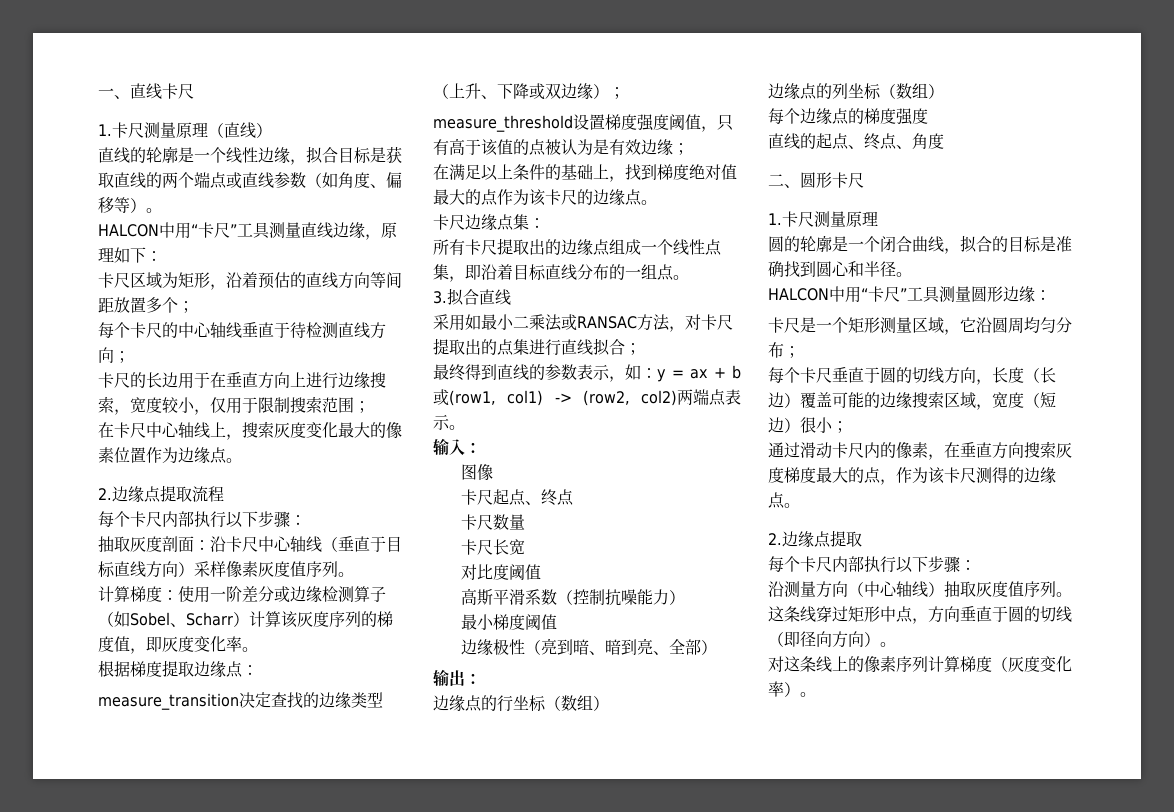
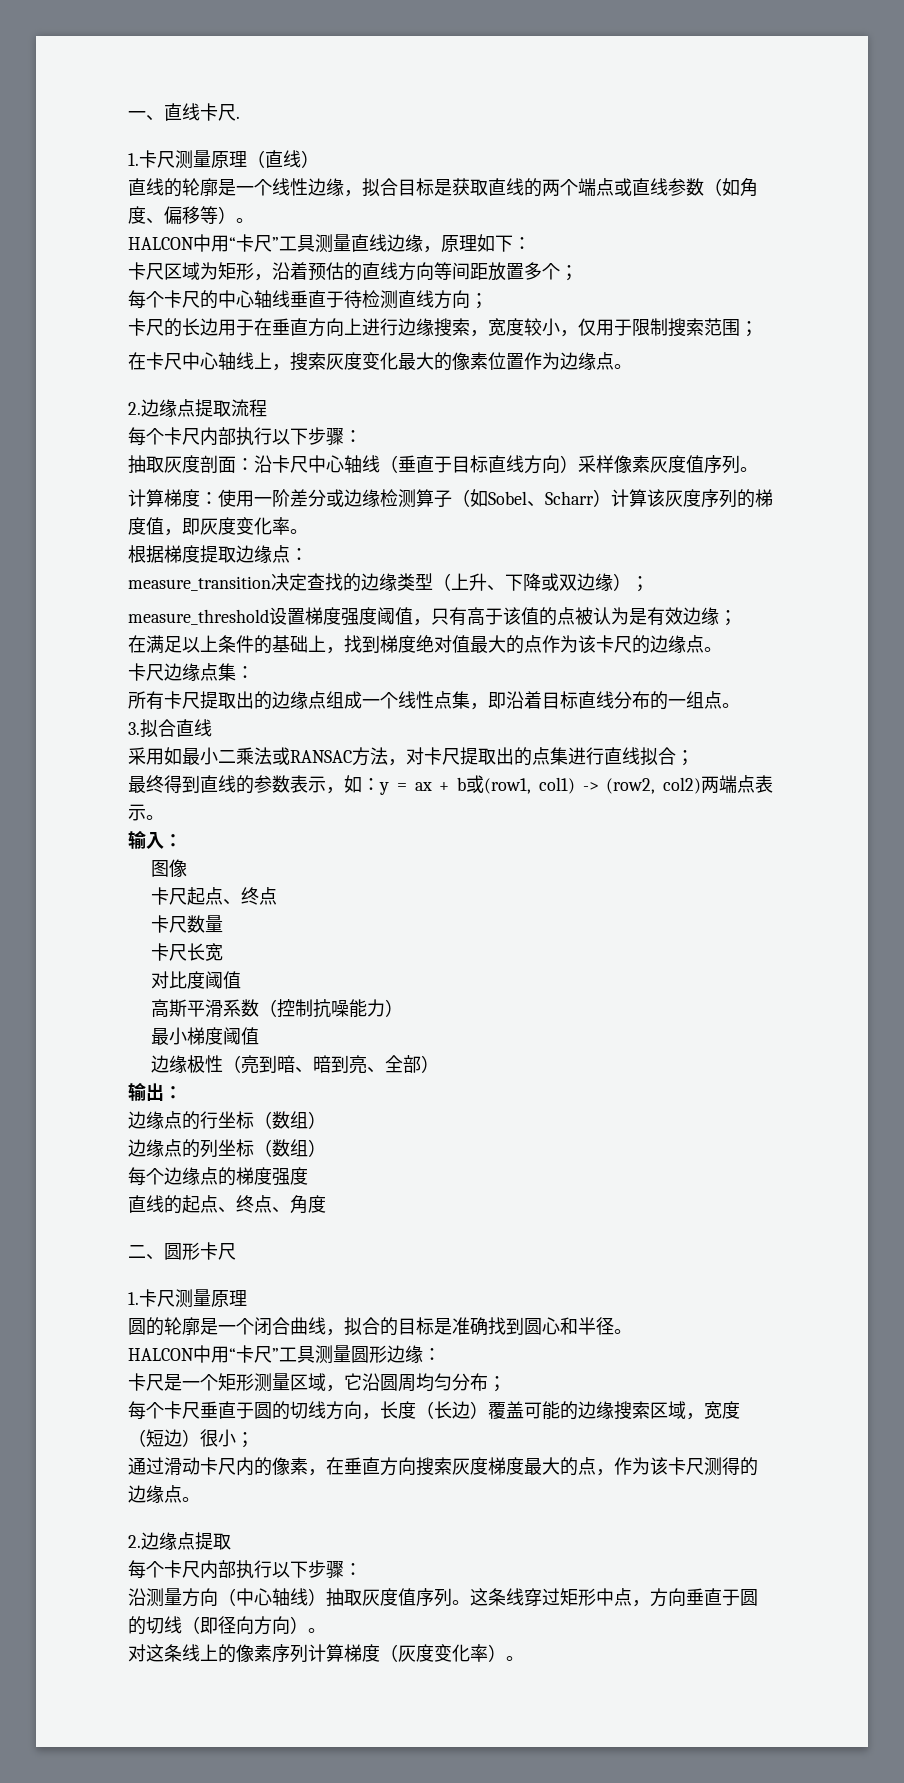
- 一、直线卡尺
+ 一、直线卡尺.

